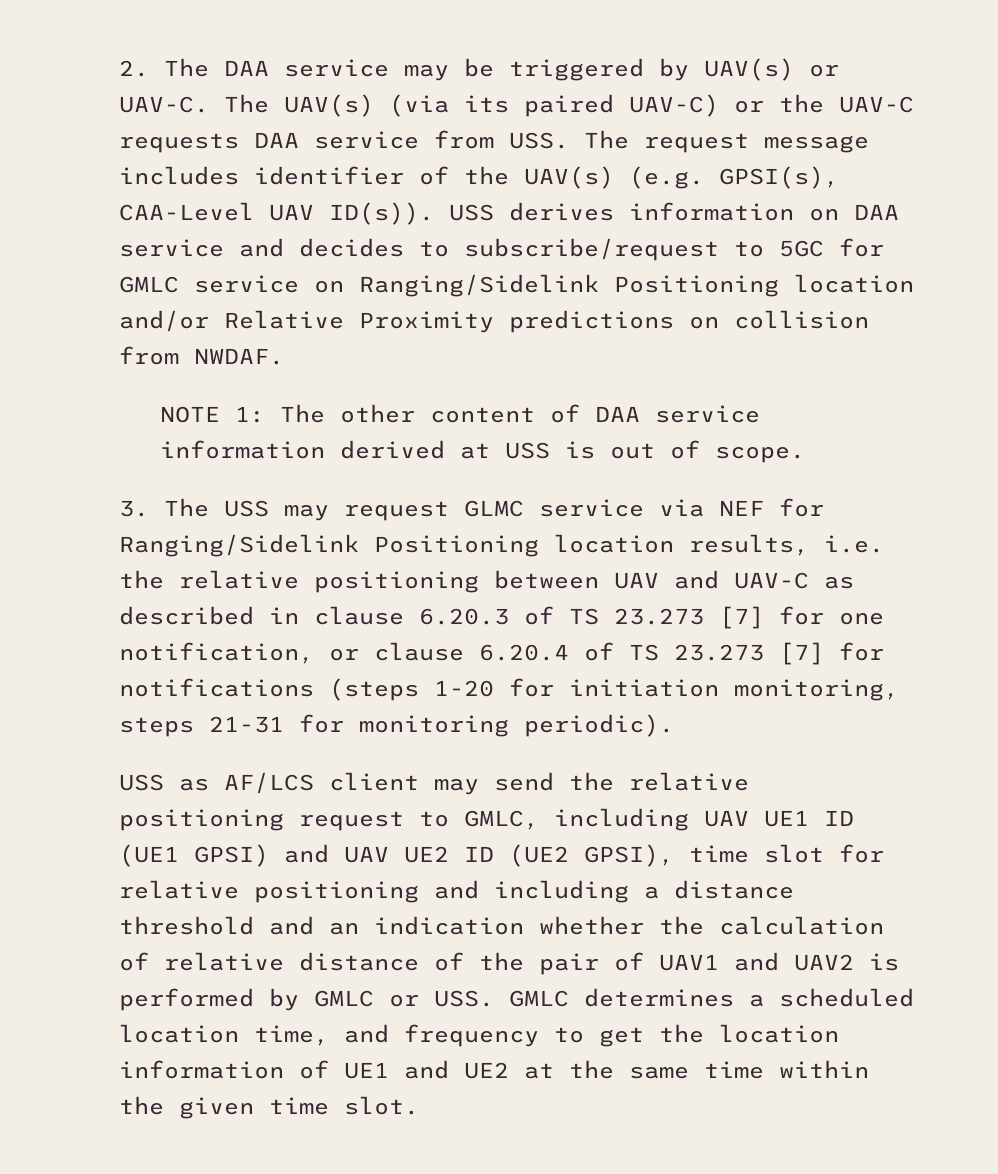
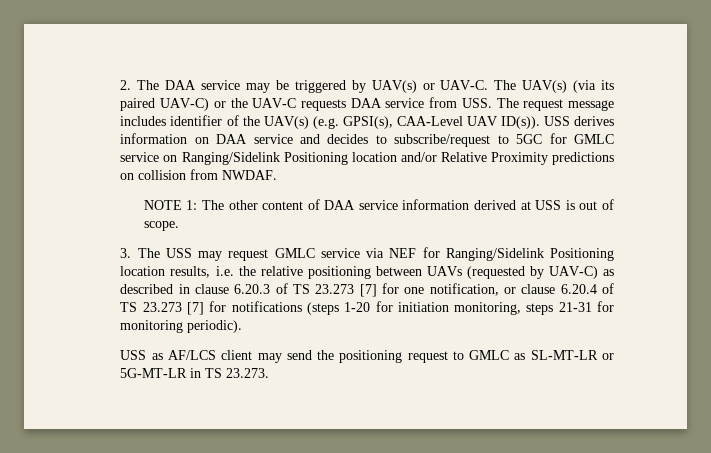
- 3. The USS may request GLMC service via NEF for Ranging/Sidelink Positioning location results, i.e. the relative positioning between UAV and UAV-C as described in clause 6.20.3 of TS 23.273 [7] for one notification, or clause 6.20.4 of TS 23.273 [7] for notifications (steps 1-20 for initiation monitoring, steps 21-31 for monitoring periodic).
+ 3. The USS may request GMLC service via NEF for Ranging/Sidelink Positioning location results, i.e. the relative positioning between UAVs (requested by UAV-C) as described in clause 6.20.3 of TS 23.273 [7] for one notification, or clause 6.20.4 of TS 23.273 [7] for notifications (steps 1-20 for initiation monitoring, steps 21-31 for monitoring periodic).
- USS as AF/LCS client may send the relative positioning request to GMLC, including UAV UE1 ID (UE1 GPSI) and UAV UE2 ID (UE2 GPSI), time slot for relative positioning and including a distance threshold and an indication whether the calculation of relative distance of the pair of UAV1 and UAV2 is performed by GMLC or USS. GMLC determines a scheduled location time, and frequency to get the location information of UE1 and UE2 at the same time within the given time slot.
+ USS as AF/LCS client may send the positioning request to GMLC as SL-MT-LR or 5G-MT-LR in TS 23.273.

